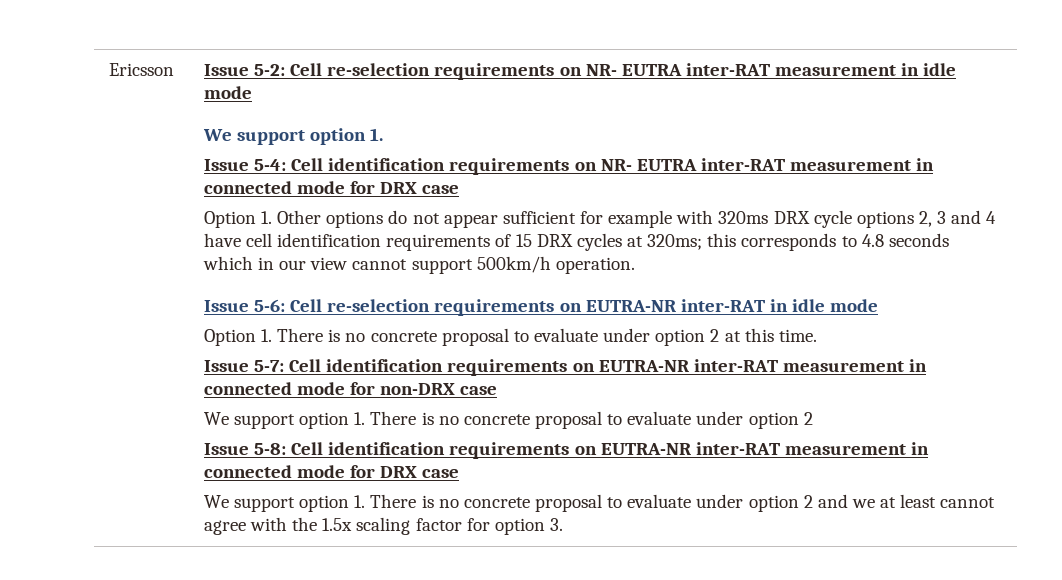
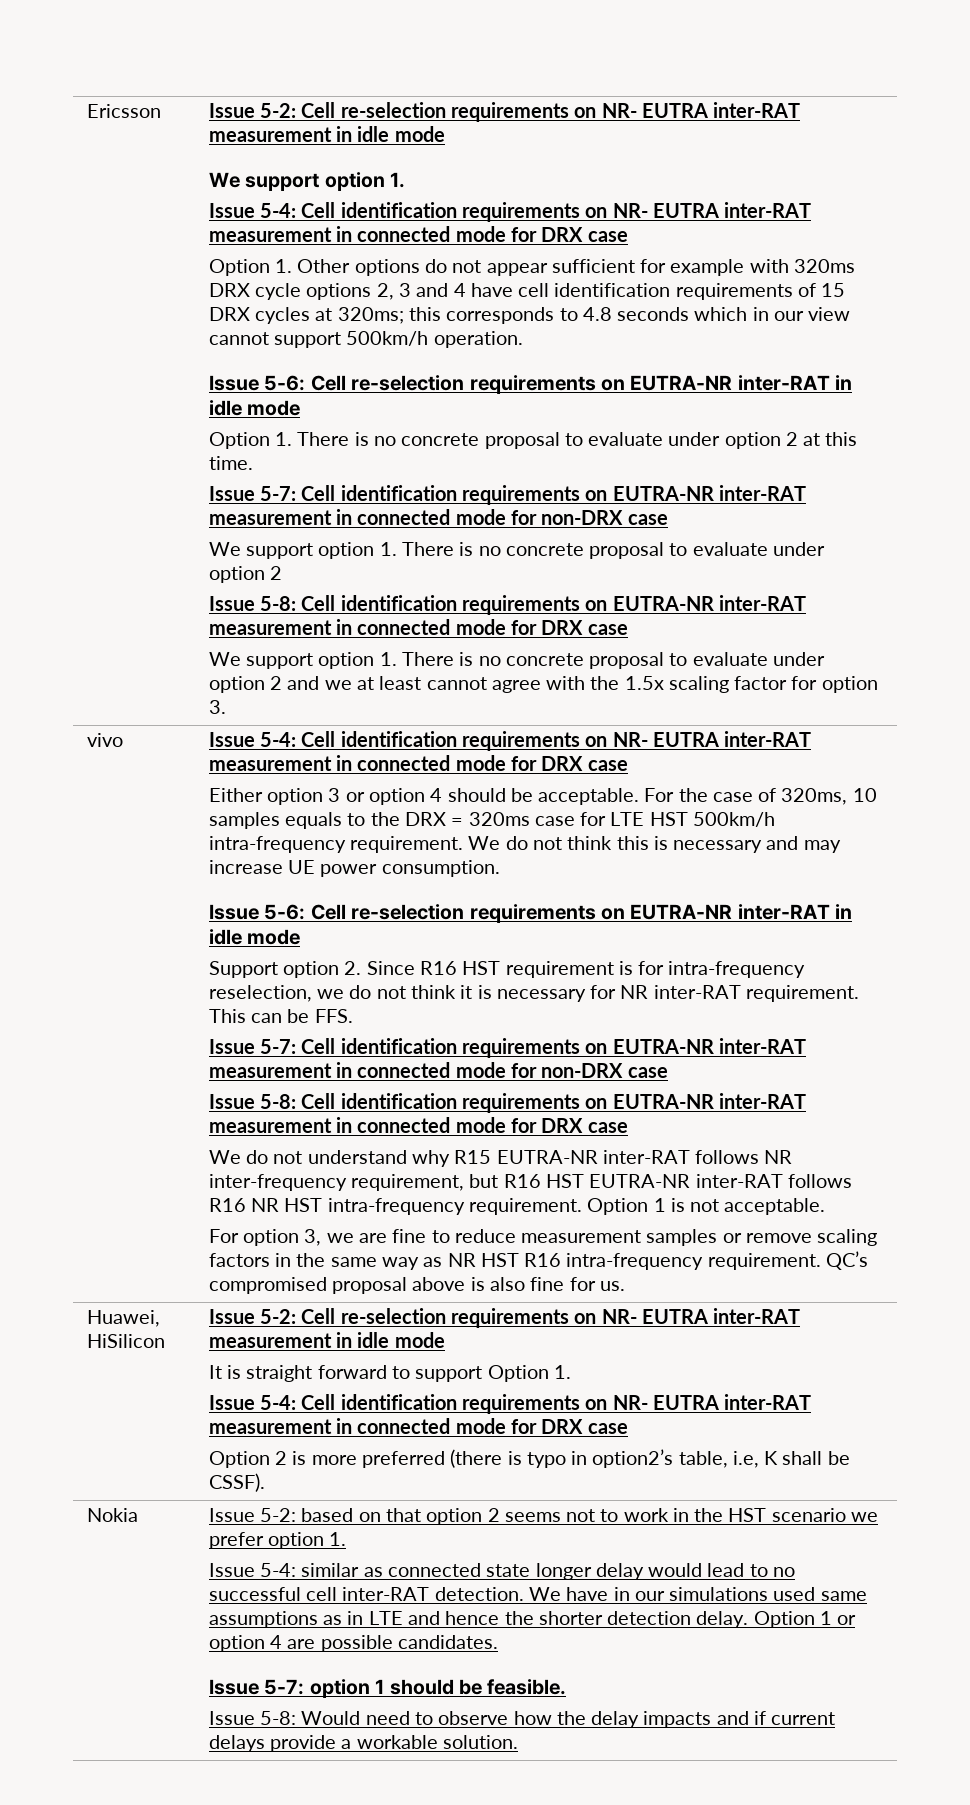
+ vivo | Issue 5-4: Cell identification requirements on NR- EUTRA inter-RAT measurement in connected mode for DRX case
+ Either option 3 or option 4 should be acceptable. For the case of 320ms, 10 samples equals to the DRX = 320ms case for LTE HST 500km/h intra-frequency requirement. We do not think this is necessary and may increase UE power consumption.
+ Issue 5-6: Cell re-selection requirements on EUTRA-NR inter-RAT in idle mode
+ Support option 2. Since R16 HST requirement is for intra-frequency reselection, we do not think it is necessary for NR inter-RAT requirement. This can be FFS.
+ Issue 5-7: Cell identification requirements on EUTRA-NR inter-RAT measurement in connected mode for non-DRX case
+ Issue 5-8: Cell identification requirements on EUTRA-NR inter-RAT measurement in connected mode for DRX case
+ We do not understand why R15 EUTRA-NR inter-RAT follows NR inter-frequency requirement, but R16 HST EUTRA-NR inter-RAT follows R16 NR HST intra-frequency requirement. Option 1 is not acceptable.
+ For option 3, we are fine to reduce measurement samples or remove scaling factors in the same way as NR HST R16 intra-frequency requirement. QC’s compromised proposal above is also fine for us.
+ Huawei, HiSilicon | Issue 5-2: Cell re-selection requirements on NR- EUTRA inter-RAT measurement in idle mode
+ It is straight forward to support Option 1.
+ Issue 5-4: Cell identification requirements on NR- EUTRA inter-RAT measurement in connected mode for DRX case
+ Option 2 is more preferred (there is typo in option2’s table, i.e, K shall be CSSF).
+ Nokia | Issue 5-2: based on that option 2 seems not to work in the HST scenario we prefer option 1.
+ Issue 5-4: similar as connected state longer delay would lead to no successful cell inter-RAT detection. We have in our simulations used same assumptions as in LTE and hence the shorter detection delay. Option 1 or option 4 are possible candidates.
+ Issue 5-7: option 1 should be feasible.
+ Issue 5-8: Would need to observe how the delay impacts and if current delays provide a workable solution.

